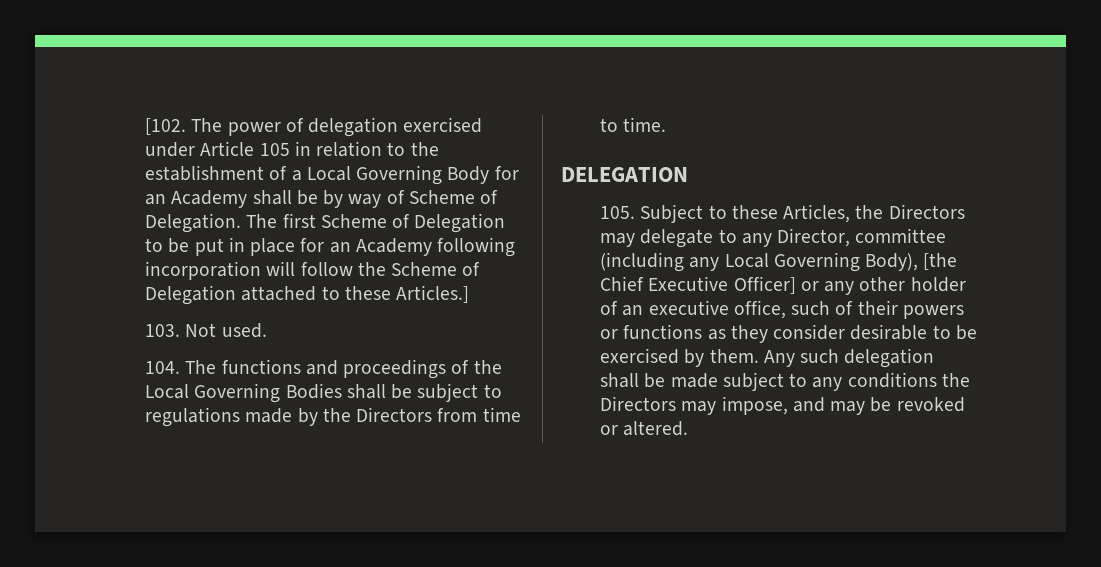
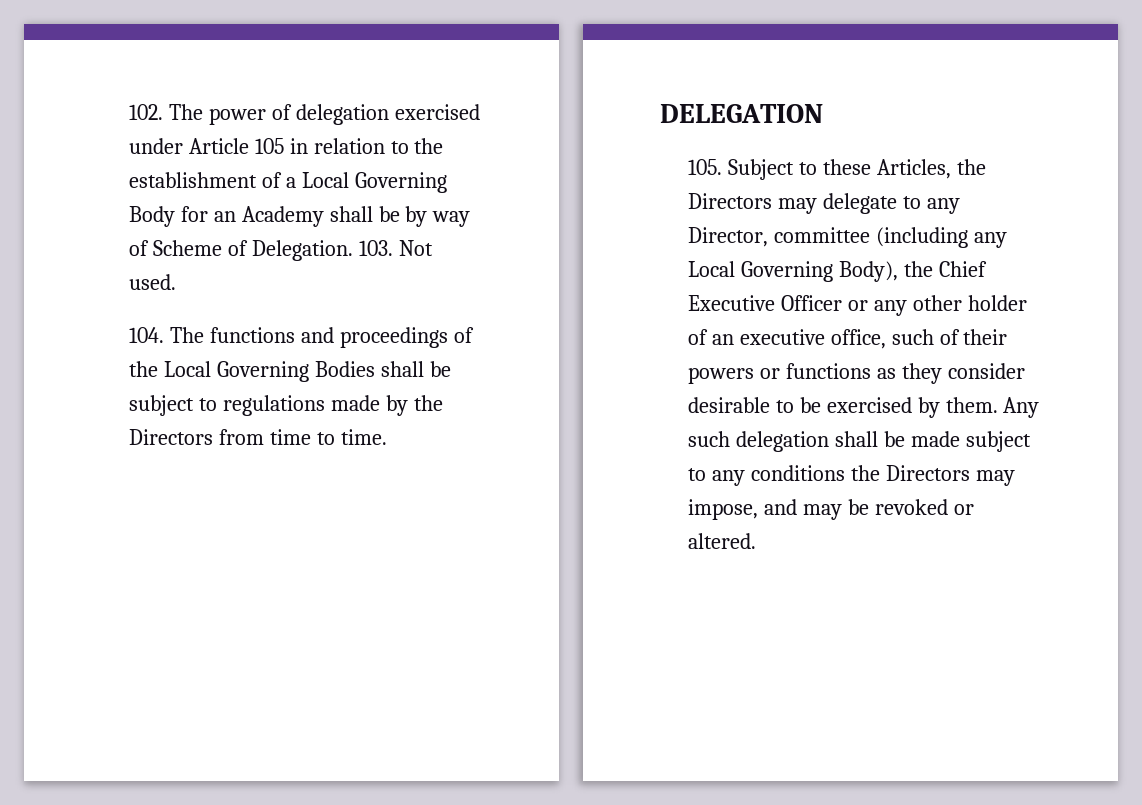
- [102. The power of delegation exercised under Article 105 in relation to the establishment of a Local Governing Body for an Academy shall be by way of Scheme of Delegation. The first Scheme of Delegation to be put in place for an Academy following incorporation will follow the Scheme of Delegation attached to these Articles.]
- 103. Not used.
+ 102. The power of delegation exercised under Article 105 in relation to the establishment of a Local Governing Body for an Academy shall be by way of Scheme of Delegation. 103. Not used.
- 105. Subject to these Articles, the Directors may delegate to any Director, committee (including any Local Governing Body), [the Chief Executive Officer] or any other holder of an executive office, such of their powers or functions as they consider desirable to be exercised by them.
+ 105. Subject to these Articles, the Directors may delegate to any Director, committee (including any Local Governing Body), the Chief Executive Officer or any other holder of an executive office, such of their powers or functions as they consider desirable to be exercised by them.

